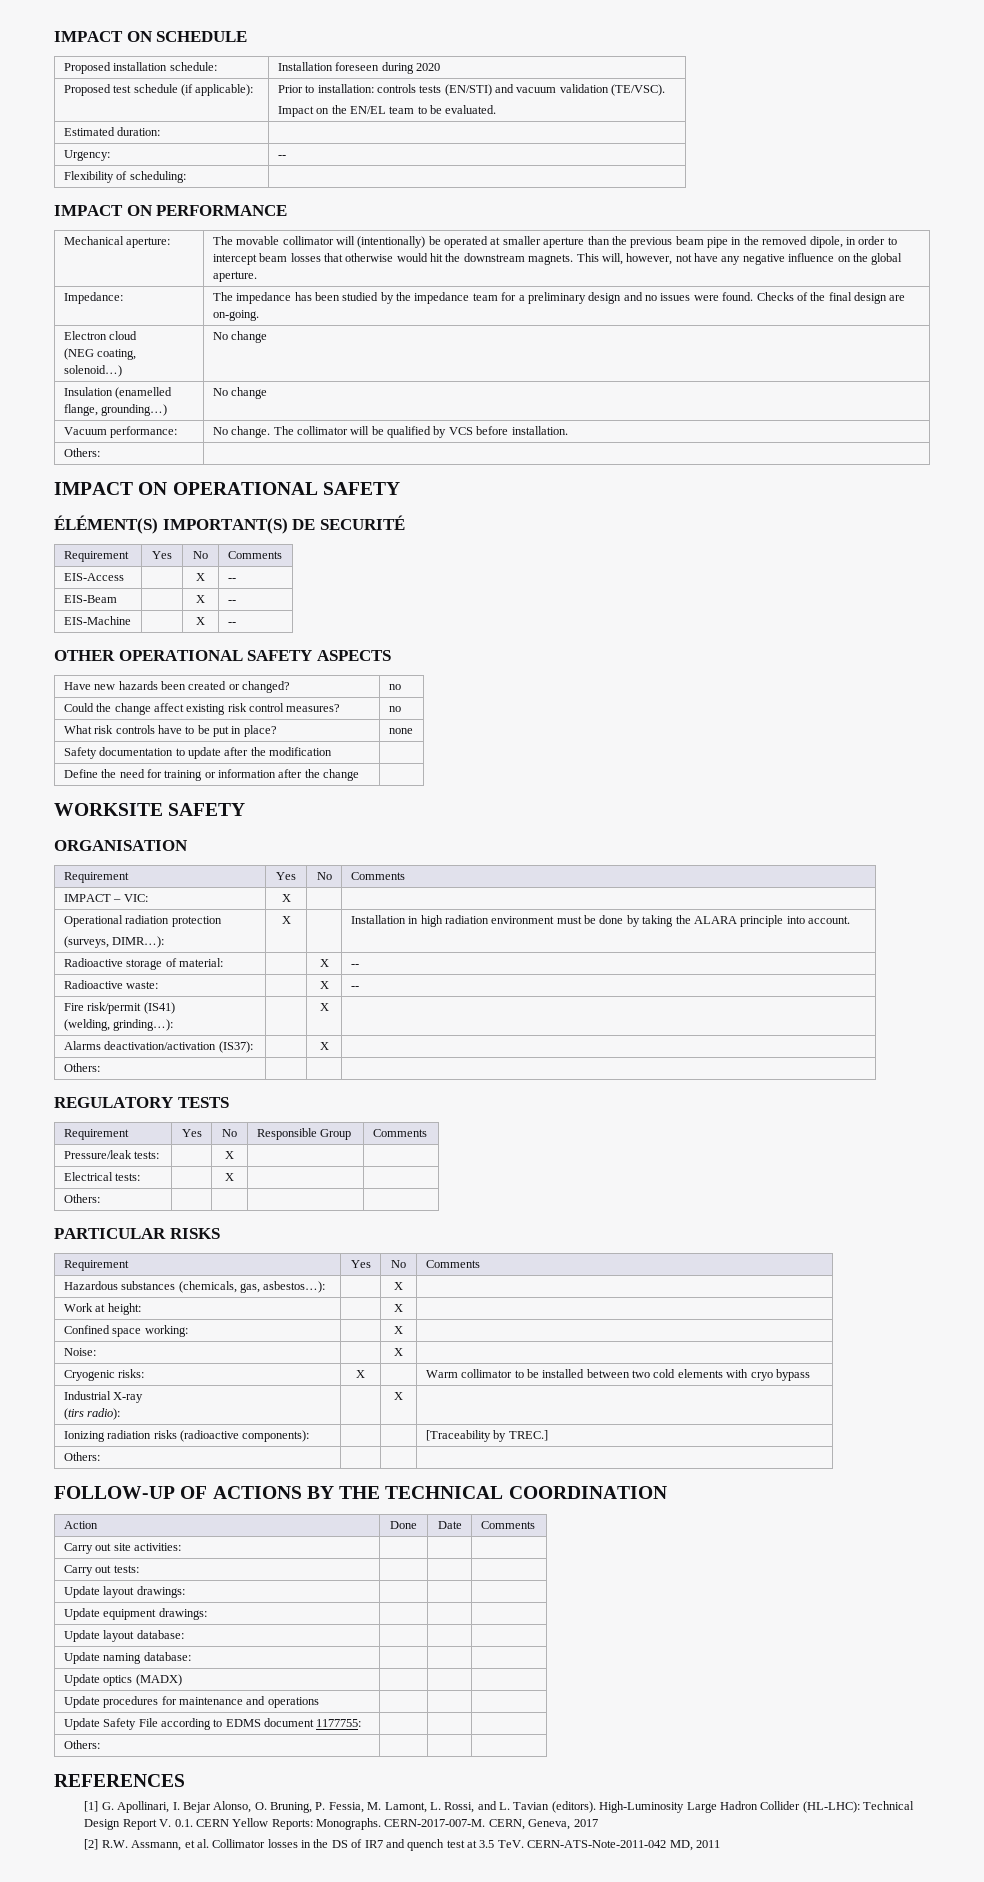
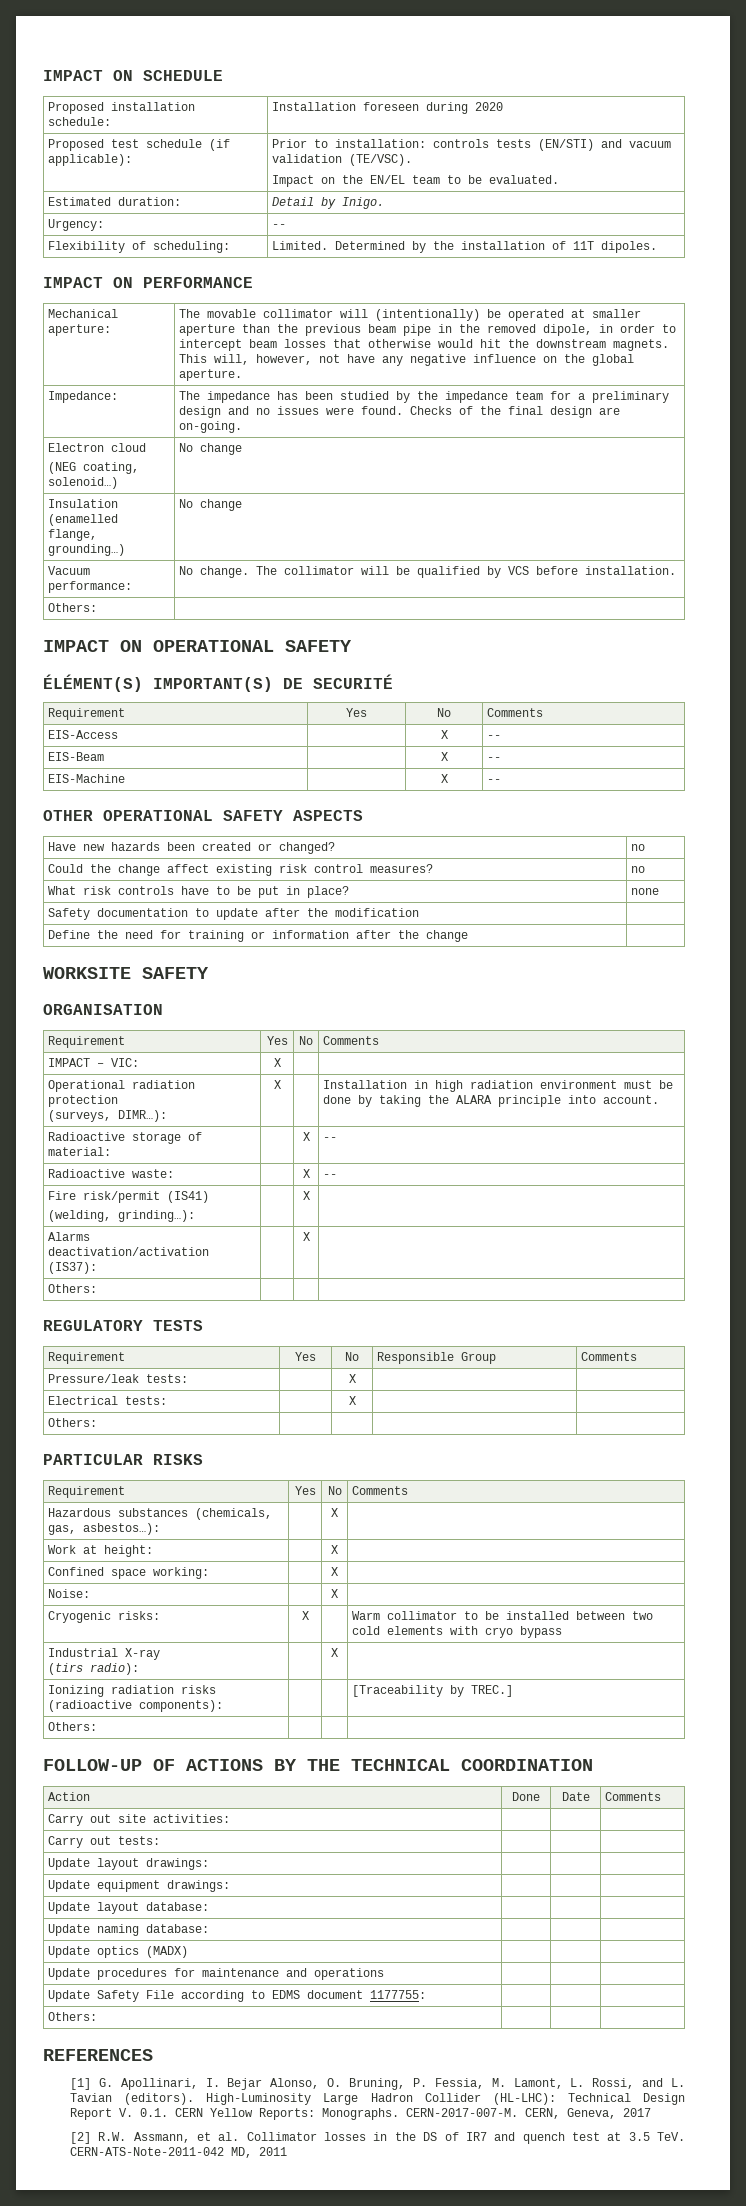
- Estimated duration: |
+ Estimated duration: | Detail by Inigo.
- Flexibility of scheduling: |
+ Flexibility of scheduling: | Limited. Determined by the installation of 11T dipoles.

